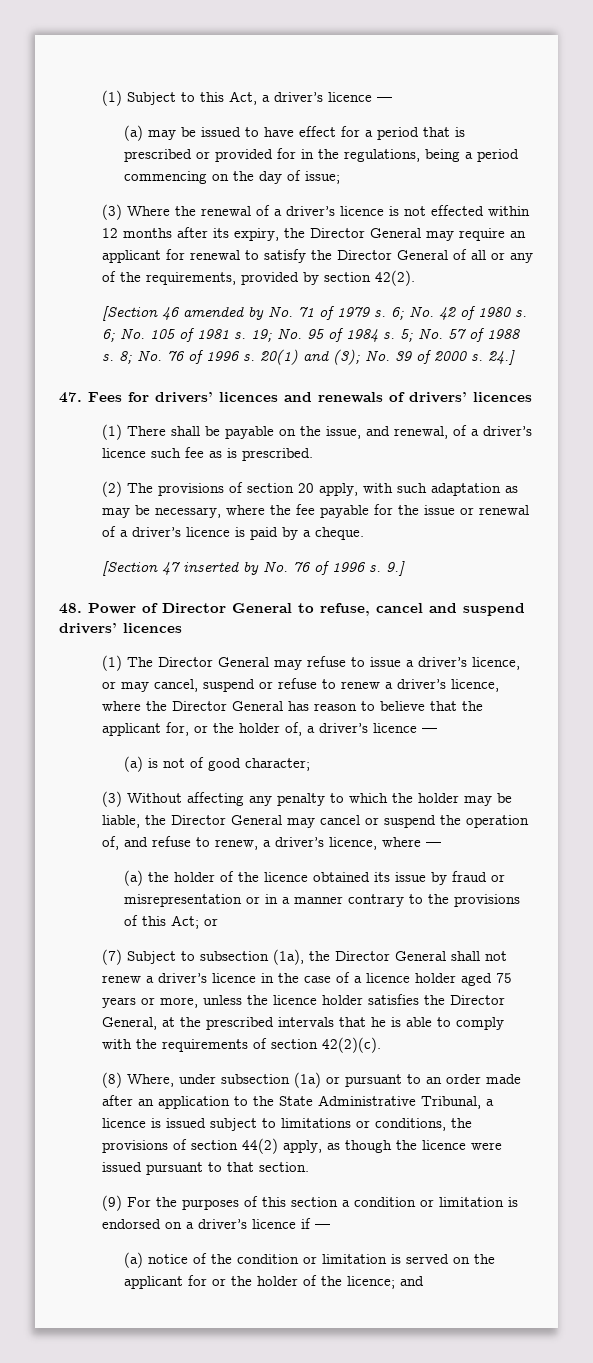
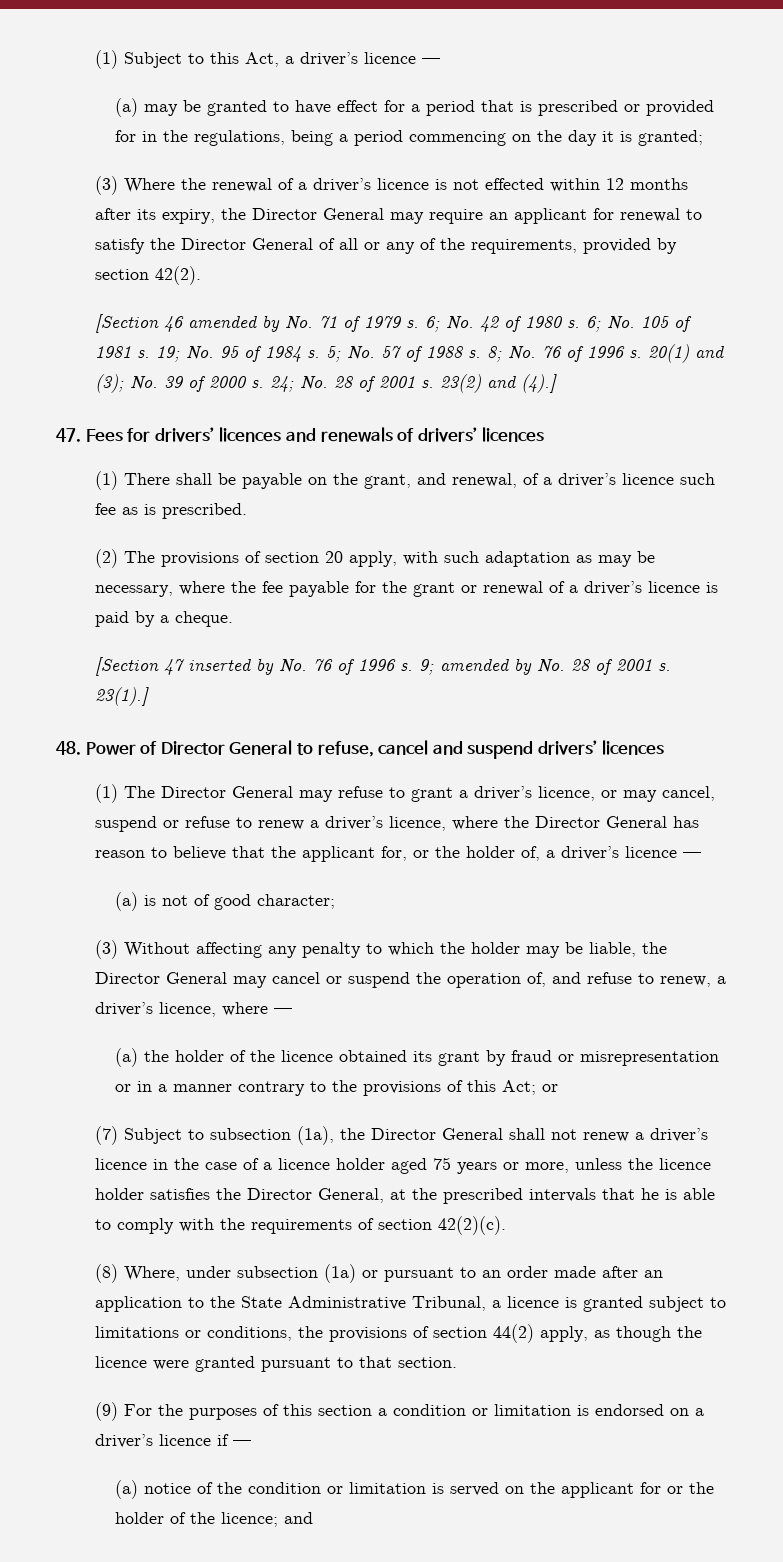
- (a) may be issued to have effect for a period that is prescribed or provided for in the regulations, being a period commencing on the day of issue;
+ (a) may be granted to have effect for a period that is prescribed or provided for in the regulations, being a period commencing on the day it is granted;
- 24.]
+ 24; No. 28 of 2001 s. 23(2) and (4).]
- (1) There shall be payable on the issue, and renewal, of a driver’s licence such fee as is prescribed.
+ (1) There shall be payable on the grant, and renewal, of a driver’s licence such fee as is prescribed.
- (2) The provisions of section 20 apply, with such adaptation as may be necessary, where the fee payable for the issue or renewal of a driver’s licence is paid by a cheque.
+ (2) The provisions of section 20 apply, with such adaptation as may be necessary, where the fee payable for the grant or renewal of a driver’s licence is paid by a cheque.
- 9.]
+ 9; amended by No. 28 of 2001 s. 23(1).]
- (1) The Director General may refuse to issue a driver’s licence, or may cancel, suspend or refuse to renew a driver’s licence, where the Director General has reason to believe that the applicant for, or the holder of, a driver’s licence —
+ (1) The Director General may refuse to grant a driver’s licence, or may cancel, suspend or refuse to renew a driver’s licence, where the Director General has reason to believe that the applicant for, or the holder of, a driver’s licence —
- (a) the holder of the licence obtained its issue by fraud or misrepresentation or in a manner contrary to the provisions of this Act; or
+ (a) the holder of the licence obtained its grant by fraud or misrepresentation or in a manner contrary to the provisions of this Act; or
- (8) Where, under subsection (1a) or pursuant to an order made after an application to the State Administrative Tribunal, a licence is issued subject to limitations or conditions, the provisions of section 44(2) apply, as though the licence were issued pursuant to that section.
+ (8) Where, under subsection (1a) or pursuant to an order made after an application to the State Administrative Tribunal, a licence is granted subject to limitations or conditions, the provisions of section 44(2) apply, as though the licence were granted pursuant to that section.

